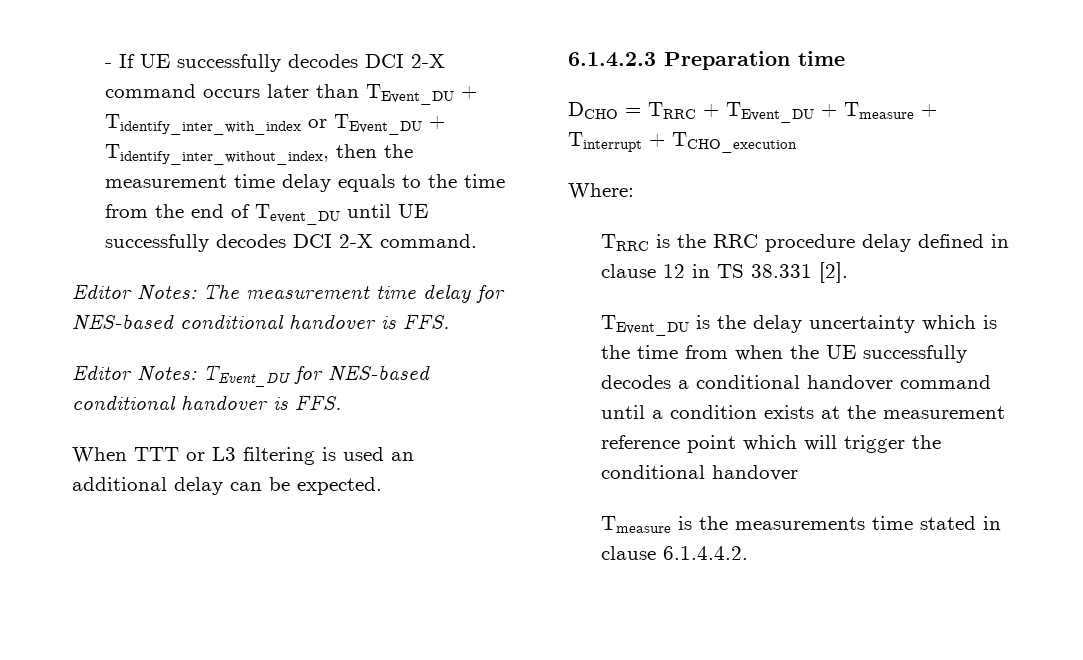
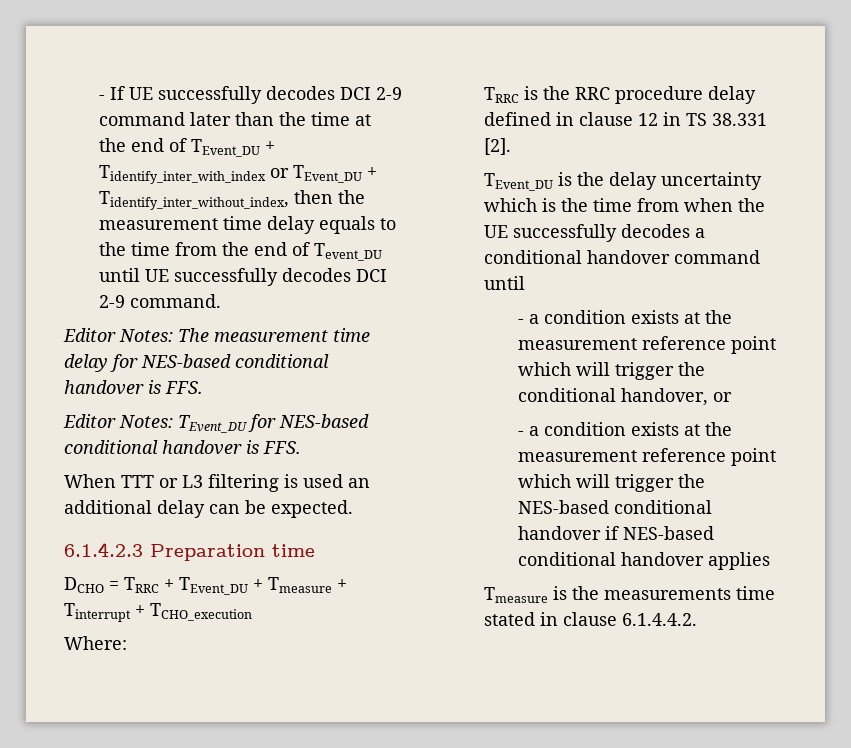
- - If UE successfully decodes DCI 2-X command occurs later than TEvent_DU + Tidentify_inter_with_index or TEvent_DU + Tidentify_inter_without_index, then the measurement time delay equals to the time from the end of Tevent_DU until UE successfully decodes DCI 2-X command.
+ - If UE successfully decodes DCI 2-9 command later than the time at the end of TEvent_DU + Tidentify_inter_with_index or TEvent_DU + Tidentify_inter_without_index, then the measurement time delay equals to the time from the end of Tevent_DU until UE successfully decodes DCI 2-9 command.
- TEvent_DU is the delay uncertainty which is the time from when the UE successfully decodes a conditional handover command until a condition exists at the measurement reference point which will trigger the conditional handover
+ TEvent_DU is the delay uncertainty which is the time from when the UE successfully decodes a conditional handover command until
+ - a condition exists at the measurement reference point which will trigger the conditional handover, or
+ - a condition exists at the measurement reference point which will trigger the NES-based conditional handover if NES-based conditional handover applies

